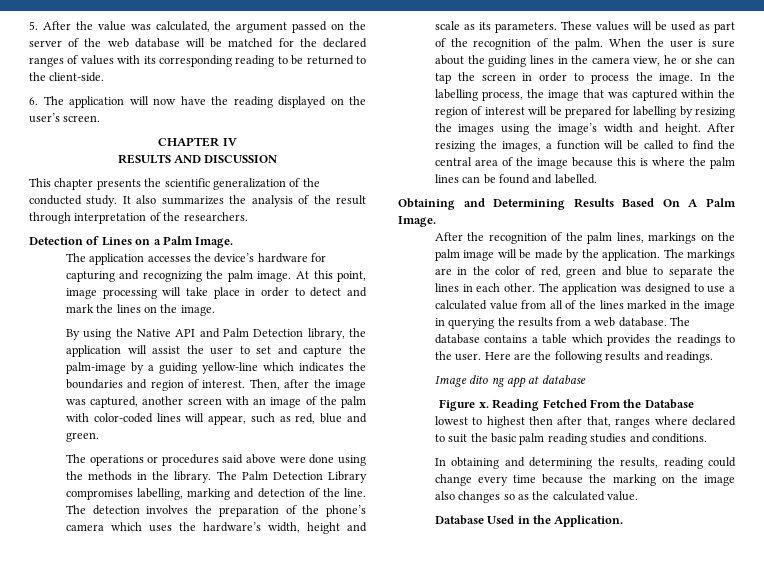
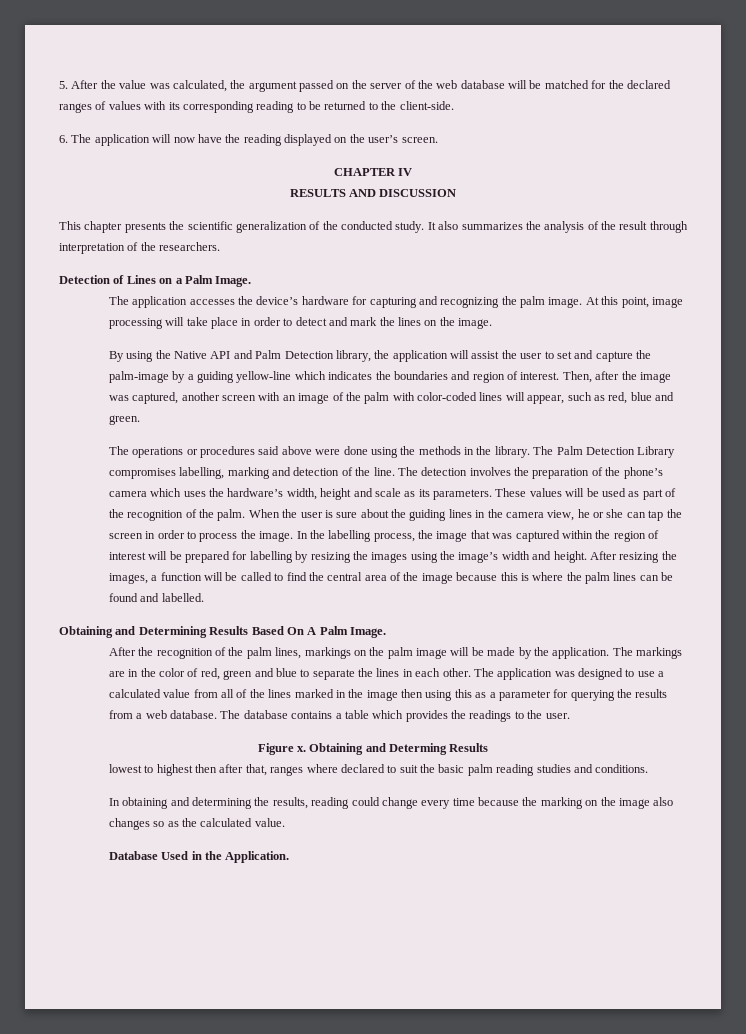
- The application was designed to use a calculated value from all of the lines marked in the image in querying the results from a web database.
+ The application was designed to use a calculated value from all of the lines marked in the image then using this as a parameter for querying the results from a web database.
- The database contains a table which provides the readings to the user. Here are the following results and readings.
- Image dito ng app at database
- Figure x. Reading Fetched From the Database
+ The database contains a table which provides the readings to the user.
+ Figure x. Obtaining and Determing Results

